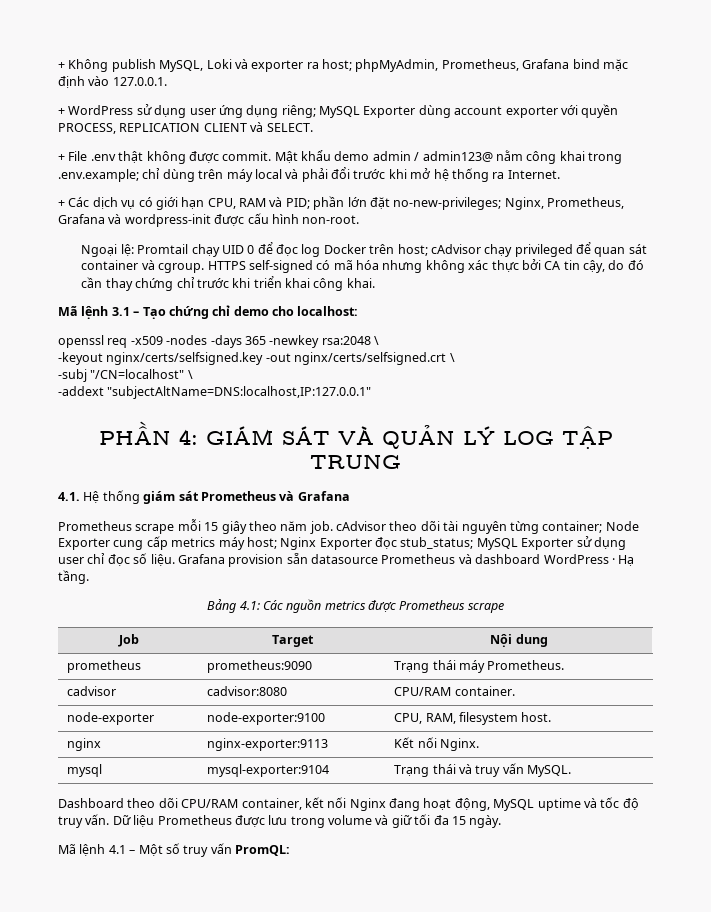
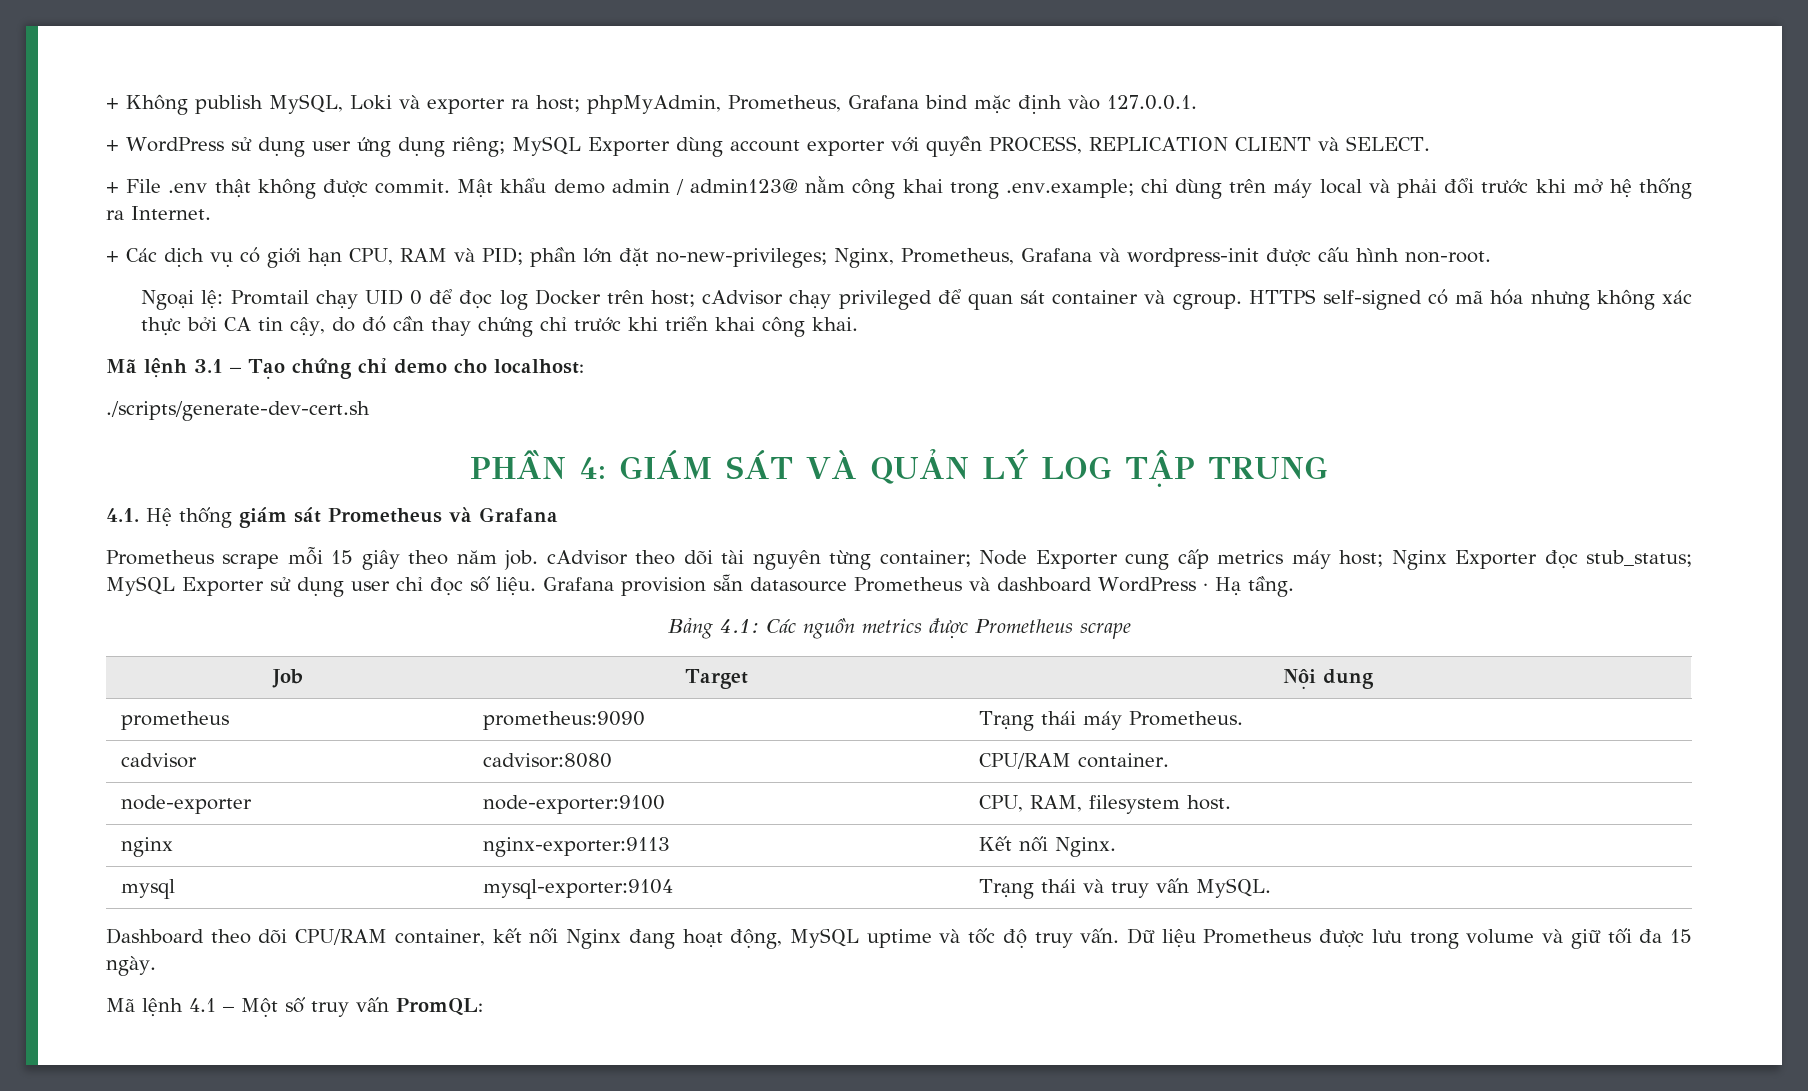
- openssl req -x509 -nodes -days 365 -newkey rsa:2048 \
- -keyout nginx/certs/selfsigned.key -out nginx/certs/selfsigned.crt \
- -subj "/CN=localhost" \
- -addext "subjectAltName=DNS:localhost,IP:127.0.0.1"
+ ./scripts/generate-dev-cert.sh

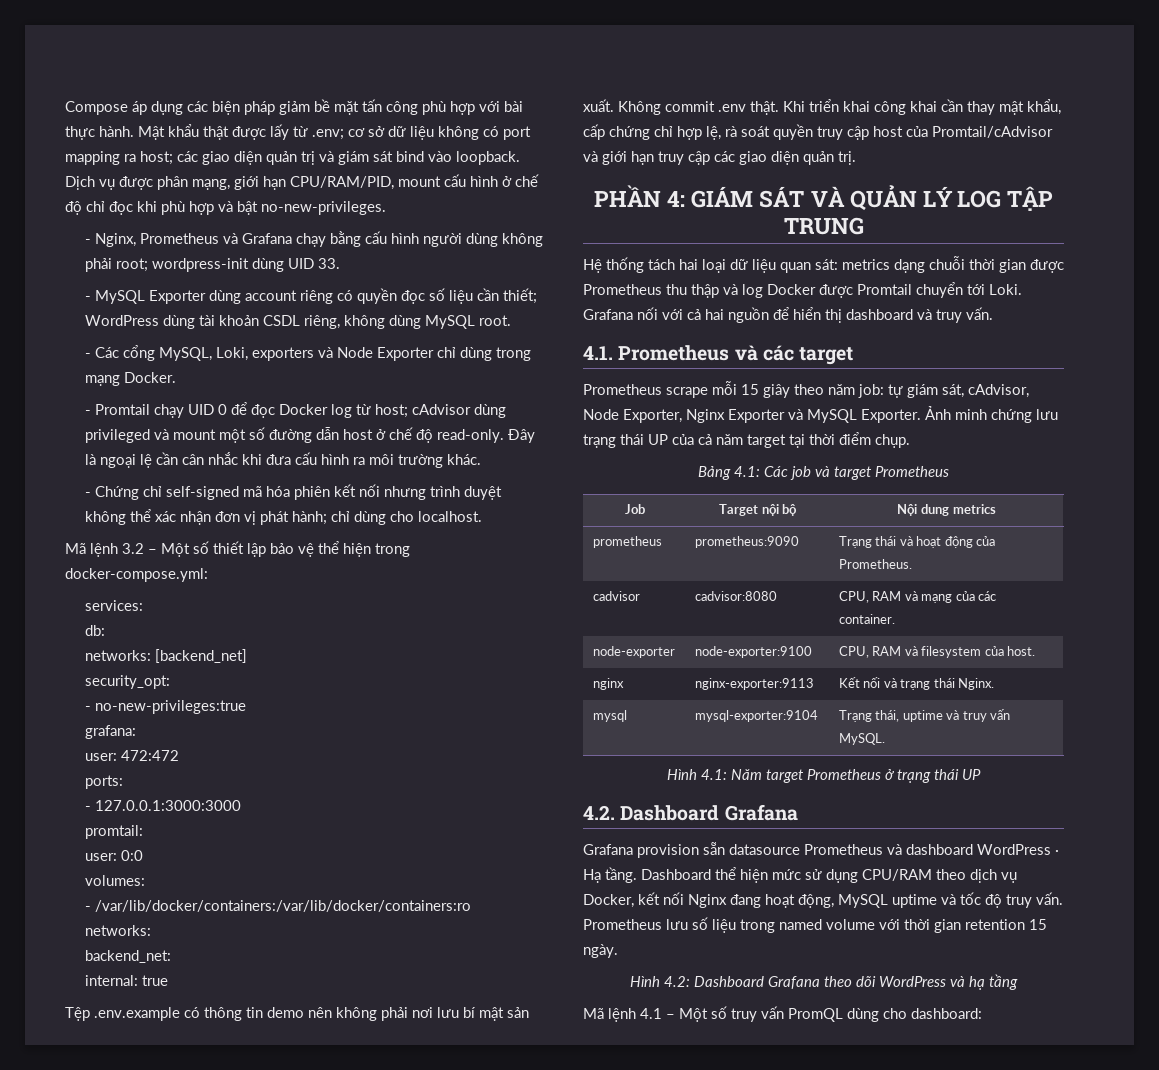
- + Không publish MySQL, Loki và exporter ra host; phpMyAdmin, Prometheus, Grafana bind mặc định vào 127.0.0.1.
- + WordPress sử dụng user ứng dụng riêng; MySQL Exporter dùng account exporter với quyền PROCESS, REPLICATION CLIENT và SELECT.
- + File .env thật không được commit. Mật khẩu demo admin / admin123@ nằm công khai trong .env.example; chỉ dùng trên máy local và phải đổi trước khi mở hệ thống ra Internet.
- + Các dịch vụ có giới hạn CPU, RAM và PID; phần lớn đặt no-new-privileges; Nginx, Prometheus, Grafana và wordpress-init được cấu hình non-root.
- Ngoại lệ: Promtail chạy UID 0 để đọc log Docker trên host; cAdvisor chạy privileged để quan sát container và cgroup. HTTPS self-signed có mã hóa nhưng không xác thực bởi CA tin cậy, do đó cần thay chứng chỉ trước khi triển khai công khai.
- Mã lệnh 3.1 – Tạo chứng chỉ demo cho localhost:
- ./scripts/generate-dev-cert.sh
+ Compose áp dụng các biện pháp giảm bề mặt tấn công phù hợp với bài thực hành. Mật khẩu thật được lấy từ .env; cơ sở dữ liệu không có port mapping ra host; các giao diện quản trị và giám sát bind vào loopback. Dịch vụ được phân mạng, giới hạn CPU/RAM/PID, mount cấu hình ở chế độ chỉ đọc khi phù hợp và bật no-new-privileges.
+ - Nginx, Prometheus và Grafana chạy bằng cấu hình người dùng không phải root; wordpress-init dùng UID 33.
+ - MySQL Exporter dùng account riêng có quyền đọc số liệu cần thiết; WordPress dùng tài khoản CSDL riêng, không dùng MySQL root.
+ - Các cổng MySQL, Loki, exporters và Node Exporter chỉ dùng trong mạng Docker.
+ - Promtail chạy UID 0 để đọc Docker log từ host; cAdvisor dùng privileged và mount một số đường dẫn host ở chế độ read-only. Đây là ngoại lệ cần cân nhắc khi đưa cấu hình ra môi trường khác.
+ - Chứng chỉ self-signed mã hóa phiên kết nối nhưng trình duyệt không thể xác nhận đơn vị phát hành; chỉ dùng cho localhost.
+ Mã lệnh 3.2 – Một số thiết lập bảo vệ thể hiện trong docker-compose.yml:
+ services:
+ db:
+ networks: [backend_net]
+ security_opt:
+ - no-new-privileges:true
+ grafana:
+ user: 472:472
+ ports:
+ - 127.0.0.1:3000:3000
+ promtail:
+ user: 0:0
+ volumes:
+ - /var/lib/docker/containers:/var/lib/docker/containers:ro
+ networks:
+ backend_net:
+ internal: true
+ Tệp .env.example có thông tin demo nên không phải nơi lưu bí mật sản xuất. Không commit .env thật. Khi triển khai công khai cần thay mật khẩu, cấp chứng chỉ hợp lệ, rà soát quyền truy cập host của Promtail/cAdvisor và giới hạn truy cập các giao diện quản trị.
- 4.1. Hệ thống giám sát Prometheus và Grafana
+ Hệ thống tách hai loại dữ liệu quan sát: metrics dạng chuỗi thời gian được Prometheus thu thập và log Docker được Promtail chuyển tới Loki. Grafana nối với cả hai nguồn để hiển thị dashboard và truy vấn.
+ 4.1. Prometheus và các target
- Prometheus scrape mỗi 15 giây theo năm job. cAdvisor theo dõi tài nguyên từng container; Node Exporter cung cấp metrics máy host; Nginx Exporter đọc stub_status; MySQL Exporter sử dụng user chỉ đọc số liệu. Grafana provision sẵn datasource Prometheus và dashboard WordPress · Hạ tầng.
- Bảng 4.1: Các nguồn metrics được Prometheus scrape
- Job | Target | Nội dung
- prometheus | prometheus:9090 | Trạng thái máy Prometheus.
- cadvisor | cadvisor:8080 | CPU/RAM container.
- node-exporter | node-exporter:9100 | CPU, RAM, filesystem host.
- nginx | nginx-exporter:9113 | Kết nối Nginx.
- mysql | mysql-exporter:9104 | Trạng thái và truy vấn MySQL.
- Dashboard theo dõi CPU/RAM container, kết nối Nginx đang hoạt động, MySQL uptime và tốc độ truy vấn.
+ Prometheus scrape mỗi 15 giây theo năm job: tự giám sát, cAdvisor, Node Exporter, Nginx Exporter và MySQL Exporter. Ảnh minh chứng lưu trạng thái UP của cả năm target tại thời điểm chụp.
+ Bảng 4.1: Các job và target Prometheus
+ Job | Target nội bộ | Nội dung metrics
+ prometheus | prometheus:9090 | Trạng thái và hoạt động của Prometheus.
+ cadvisor | cadvisor:8080 | CPU, RAM và mạng của các container.
+ node-exporter | node-exporter:9100 | CPU, RAM và filesystem của host.
+ nginx | nginx-exporter:9113 | Kết nối và trạng thái Nginx.
+ mysql | mysql-exporter:9104 | Trạng thái, uptime và truy vấn MySQL.
+ Hình 4.1: Năm target Prometheus ở trạng thái UP
+ 4.2. Dashboard Grafana
+ Grafana provision sẵn datasource Prometheus và dashboard WordPress · Hạ tầng. Dashboard thể hiện mức sử dụng CPU/RAM theo dịch vụ Docker, kết nối Nginx đang hoạt động, MySQL uptime và tốc độ truy vấn.
- Dữ liệu Prometheus được lưu trong volume và giữ tối đa 15 ngày.
+ Prometheus lưu số liệu trong named volume với thời gian retention 15 ngày.
+ Hình 4.2: Dashboard Grafana theo dõi WordPress và hạ tầng
- Mã lệnh 4.1 – Một số truy vấn PromQL:
+ Mã lệnh 4.1 – Một số truy vấn PromQL dùng cho dashboard:

